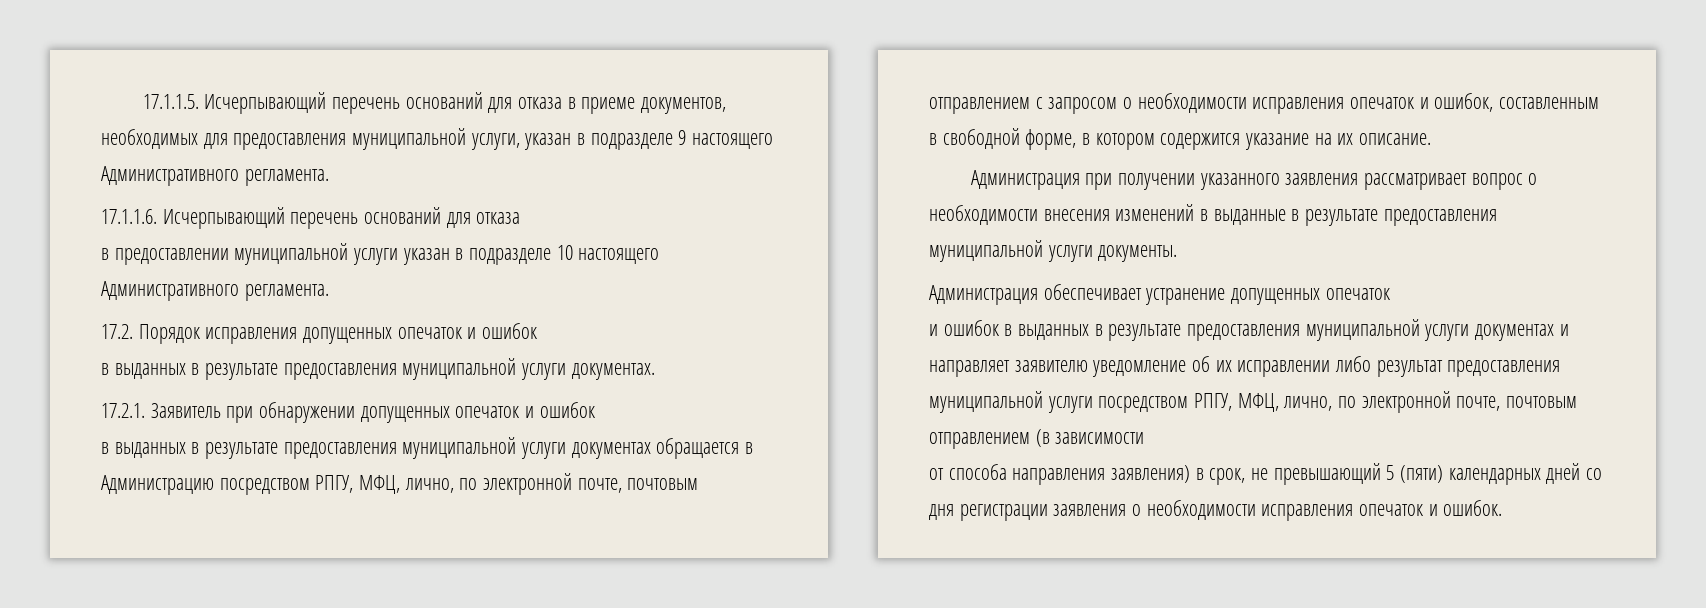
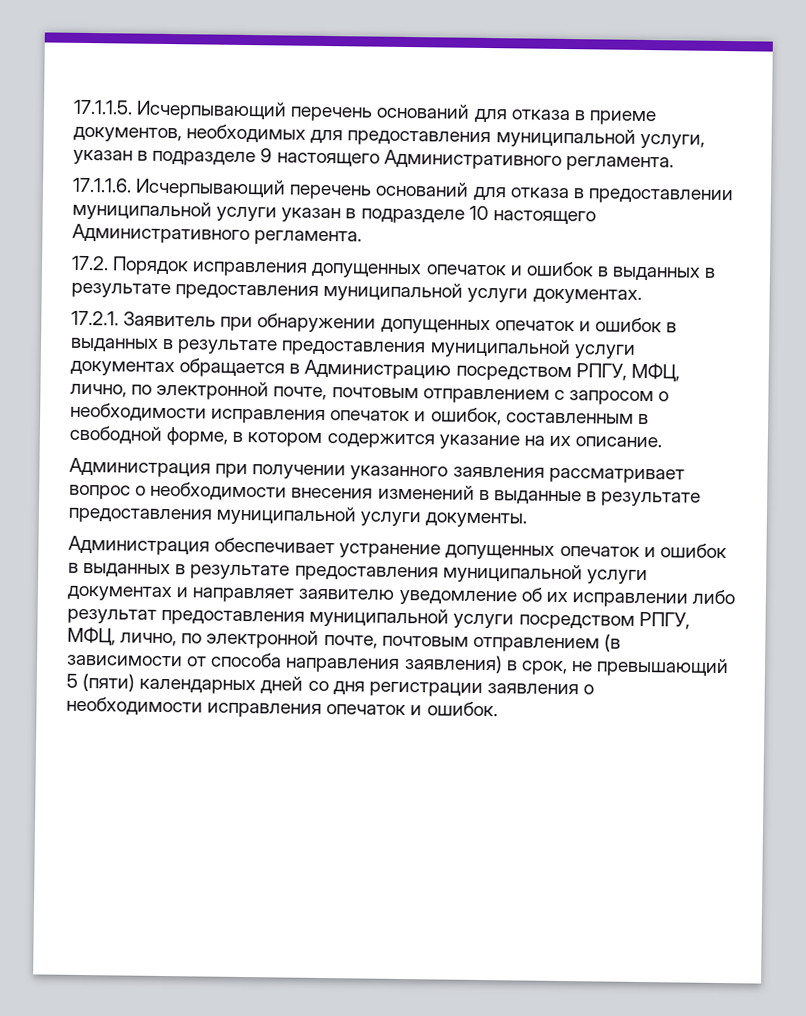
- 17.1.1.6. Исчерпывающий перечень оснований для отказа
- в предоставлении муниципальной услуги указан в подразделе 10 настоящего Административного регламента.
+ 17.1.1.6. Исчерпывающий перечень оснований для отказа в предоставлении муниципальной услуги указан в подразделе 10 настоящего Административного регламента.
- 17.2. Порядок исправления допущенных опечаток и ошибок
- в выданных в результате предоставления муниципальной услуги документах.
+ 17.2. Порядок исправления допущенных опечаток и ошибок в выданных в результате предоставления муниципальной услуги документах.
- 17.2.1. Заявитель при обнаружении допущенных опечаток и ошибок
- в выданных в результате предоставления муниципальной услуги документах обращается в Администрацию посредством РПГУ, МФЦ, лично, по электронной почте, почтовым отправлением с запросом о необходимости исправления опечаток и ошибок, составленным в свободной форме, в котором содержится указание на их описание.
+ 17.2.1. Заявитель при обнаружении допущенных опечаток и ошибок в выданных в результате предоставления муниципальной услуги документах обращается в Администрацию посредством РПГУ, МФЦ, лично, по электронной почте, почтовым отправлением с запросом о необходимости исправления опечаток и ошибок, составленным в свободной форме, в котором содержится указание на их описание.
- Администрация обеспечивает устранение допущенных опечаток
- и ошибок в выданных в результате предоставления муниципальной услуги документах и направляет заявителю уведомление об их исправлении либо результат предоставления муниципальной услуги посредством РПГУ, МФЦ, лично, по электронной почте, почтовым отправлением (в зависимости
- от способа направления заявления) в срок, не превышающий 5 (пяти) календарных дней со дня регистрации заявления о необходимости исправления опечаток и ошибок.
+ Администрация обеспечивает устранение допущенных опечаток и ошибок в выданных в результате предоставления муниципальной услуги документах и направляет заявителю уведомление об их исправлении либо результат предоставления муниципальной услуги посредством РПГУ, МФЦ, лично, по электронной почте, почтовым отправлением (в зависимости от способа направления заявления) в срок, не превышающий 5 (пяти) календарных дней со дня регистрации заявления о необходимости исправления опечаток и ошибок.

